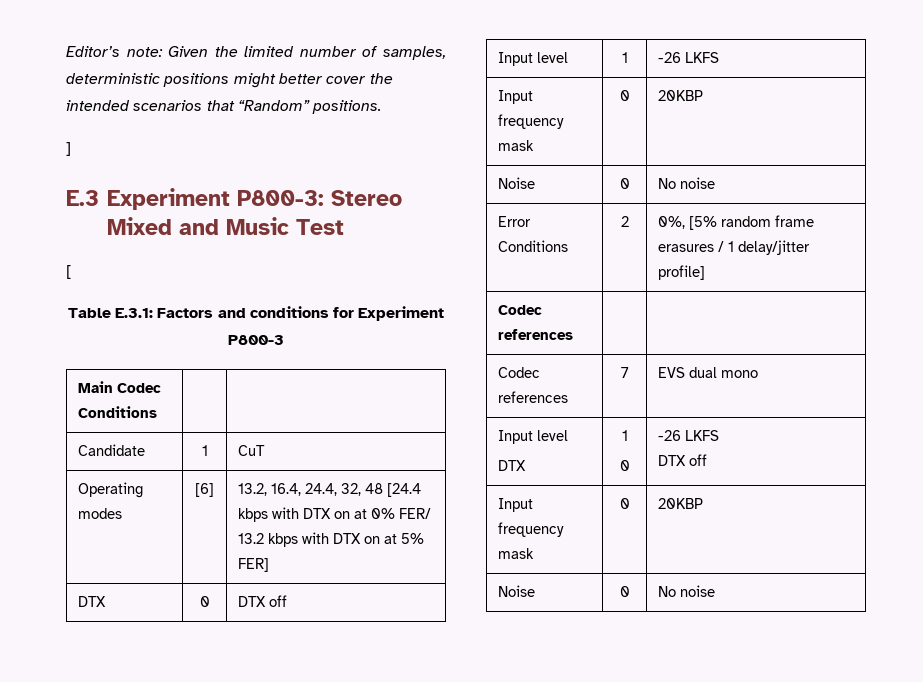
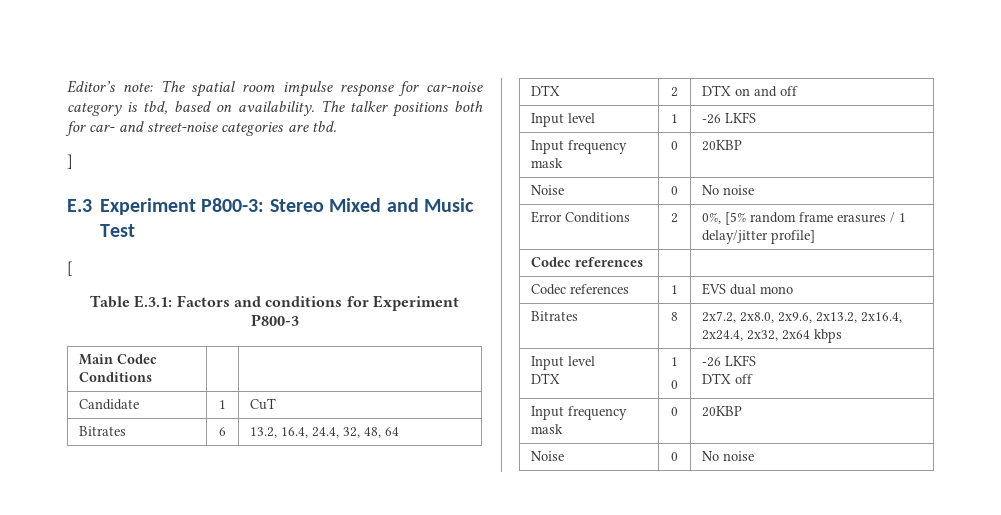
- Editor’s note: Given the limited number of samples, deterministic positions might better cover the intended scenarios that “Random” positions.
+ Editor’s note: The spatial room impulse response for car-noise category is tbd, based on availability. The talker positions both for car- and street-noise categories are tbd.
- Operating modes | [6] | 13.2, 16.4, 24.4, 32, 48 [24.4 kbps with DTX on at 0% FER/ 13.2 kbps with DTX on at 5% FER]
- DTX | 0 | DTX off
+ Bitrates | 6 | 13.2, 16.4, 24.4, 32, 48, 64
+ DTX | 2 | DTX on and off
- Codec references | 7 | EVS dual mono
+ Codec references | 1 | EVS dual mono
+ Bitrates | 8 | 2x7.2, 2x8.0, 2x9.6, 2x13.2, 2x16.4, 2x24.4, 2x32, 2x64 kbps

